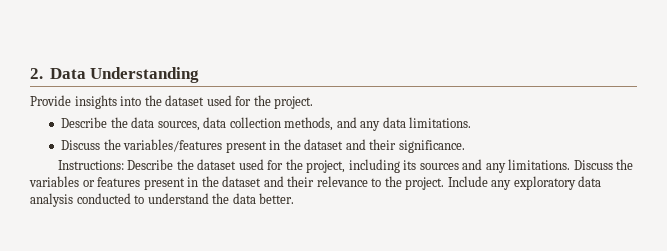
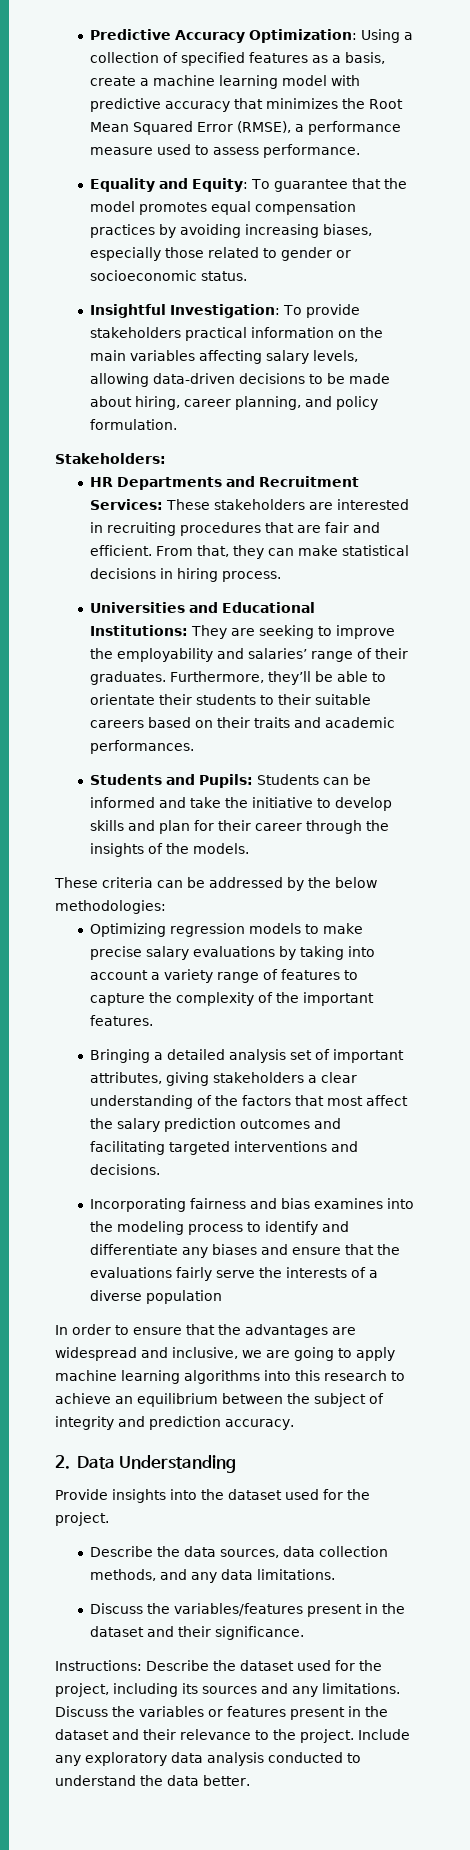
+ Predictive Accuracy Optimization: Using a collection of specified features as a basis, create a machine learning model with predictive accuracy that minimizes the Root Mean Squared Error (RMSE), a performance measure used to assess performance.
+ Equality and Equity: To guarantee that the model promotes equal compensation practices by avoiding increasing biases, especially those related to gender or socioeconomic status.
+ Insightful Investigation: To provide stakeholders practical information on the main variables affecting salary levels, allowing data-driven decisions to be made about hiring, career planning, and policy formulation.
+ Stakeholders:
+ HR Departments and Recruitment Services: These stakeholders are interested in recruiting procedures that are fair and efficient. From that, they can make statistical decisions in hiring process.
+ Universities and Educational Institutions: They are seeking to improve the employability and salaries’ range of their graduates. Furthermore, they’ll be able to orientate their students to their suitable careers based on their traits and academic performances.
+ Students and Pupils: Students can be informed and take the initiative to develop skills and plan for their career through the insights of the models.
+ These criteria can be addressed by the below methodologies:
+ Optimizing regression models to make precise salary evaluations by taking into account a variety range of features to capture the complexity of the important features.
+ Bringing a detailed analysis set of important attributes, giving stakeholders a clear understanding of the factors that most affect the salary prediction outcomes and facilitating targeted interventions and decisions.
+ Incorporating fairness and bias examines into the modeling process to identify and differentiate any biases and ensure that the evaluations fairly serve the interests of a diverse population
+ In order to ensure that the advantages are widespread and inclusive, we are going to apply machine learning algorithms into this research to achieve an equilibrium between the subject of integrity and prediction accuracy.

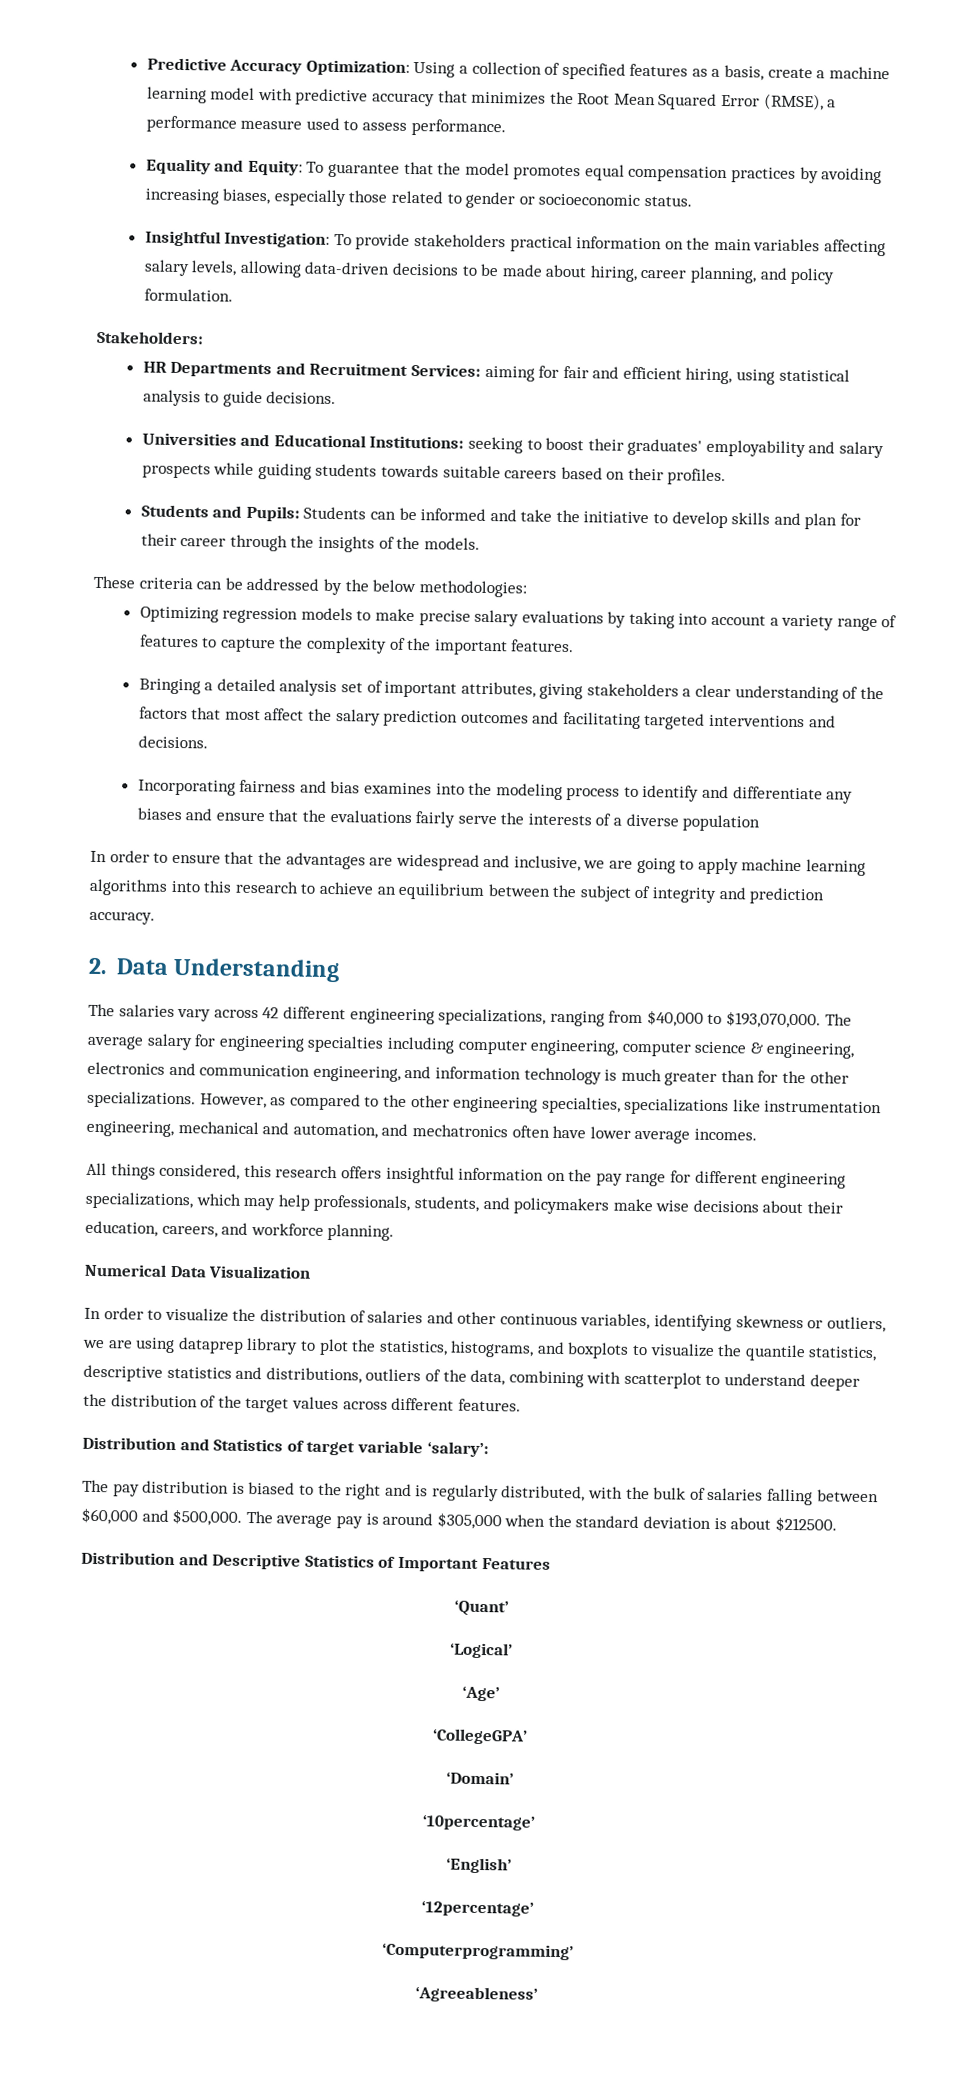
- HR Departments and Recruitment Services: These stakeholders are interested in recruiting procedures that are fair and efficient. From that, they can make statistical decisions in hiring process.
- Universities and Educational Institutions: They are seeking to improve the employability and salaries’ range of their graduates. Furthermore, they’ll be able to orientate their students to their suitable careers based on their traits and academic performances.
+ HR Departments and Recruitment Services: aiming for fair and efficient hiring, using statistical analysis to guide decisions.
+ Universities and Educational Institutions: seeking to boost their graduates' employability and salary prospects while guiding students towards suitable careers based on their profiles.
- Provide insights into the dataset used for the project.
- Describe the data sources, data collection methods, and any data limitations.
- Discuss the variables/features present in the dataset and their significance.
- Instructions: Describe the dataset used for the project, including its sources and any limitations. Discuss the variables or features present in the dataset and their relevance to the project. Include any exploratory data analysis conducted to understand the data better.
+ The salaries vary across 42 different engineering specializations, ranging from $40,000 to $193,070,000. The average salary for engineering specialties including computer engineering, computer science & engineering, electronics and communication engineering, and information technology is much greater than for the other specializations. However, as compared to the other engineering specialties, specializations like instrumentation engineering, mechanical and automation, and mechatronics often have lower average incomes.
+ All things considered, this research offers insightful information on the pay range for different engineering specializations, which may help professionals, students, and policymakers make wise decisions about their education, careers, and workforce planning.
+ Numerical Data Visualization
+ In order to visualize the distribution of salaries and other continuous variables, identifying skewness or outliers, we are using dataprep library to plot the statistics, histograms, and boxplots to visualize the quantile statistics, descriptive statistics and distributions, outliers of the data, combining with scatterplot to understand deeper the distribution of the target values across different features.
+ Distribution and Statistics of target variable ‘salary’:
+ The pay distribution is biased to the right and is regularly distributed, with the bulk of salaries falling between $60,000 and $500,000. The average pay is around $305,000 when the standard deviation is about $212500.
+ Distribution and Descriptive Statistics of Important Features
+ ‘Quant’
+ ‘Logical’
+ ‘Age’
+ ‘CollegeGPA’
+ ‘Domain’
+ ‘10percentage’
+ ‘English’
+ ‘12percentage’
+ ‘Computerprogramming’
+ ‘Agreeableness’

